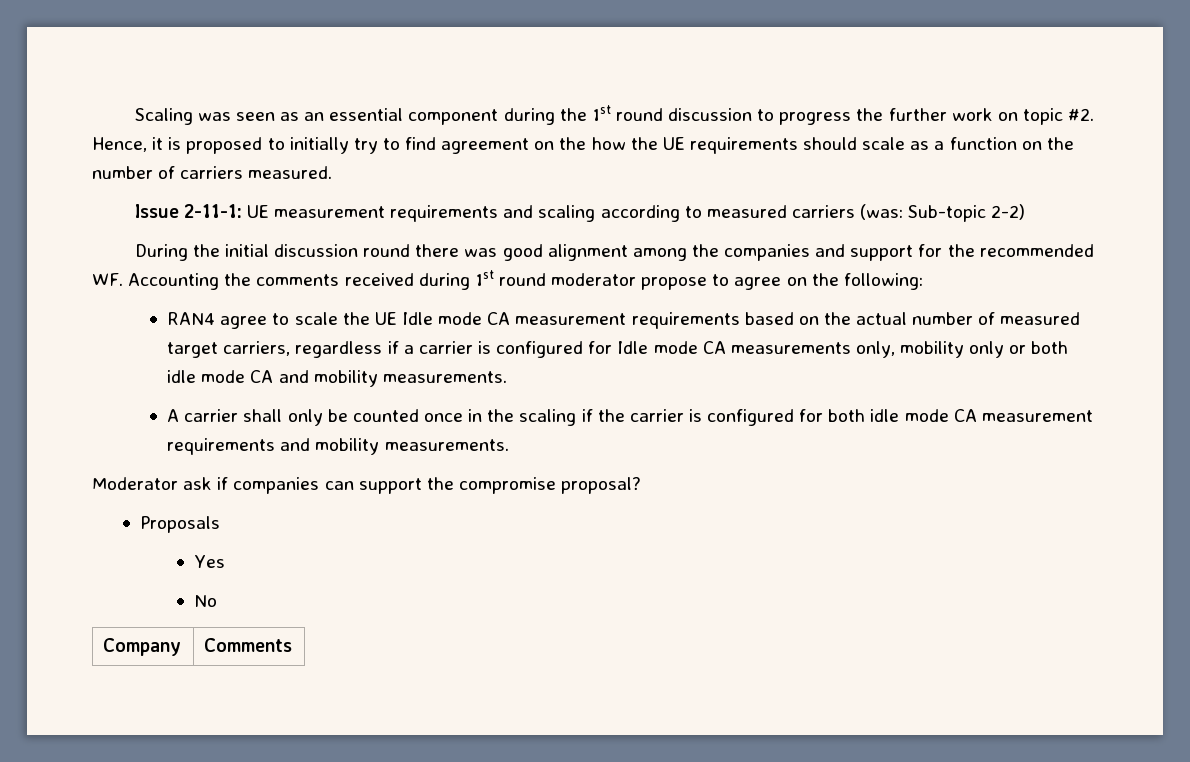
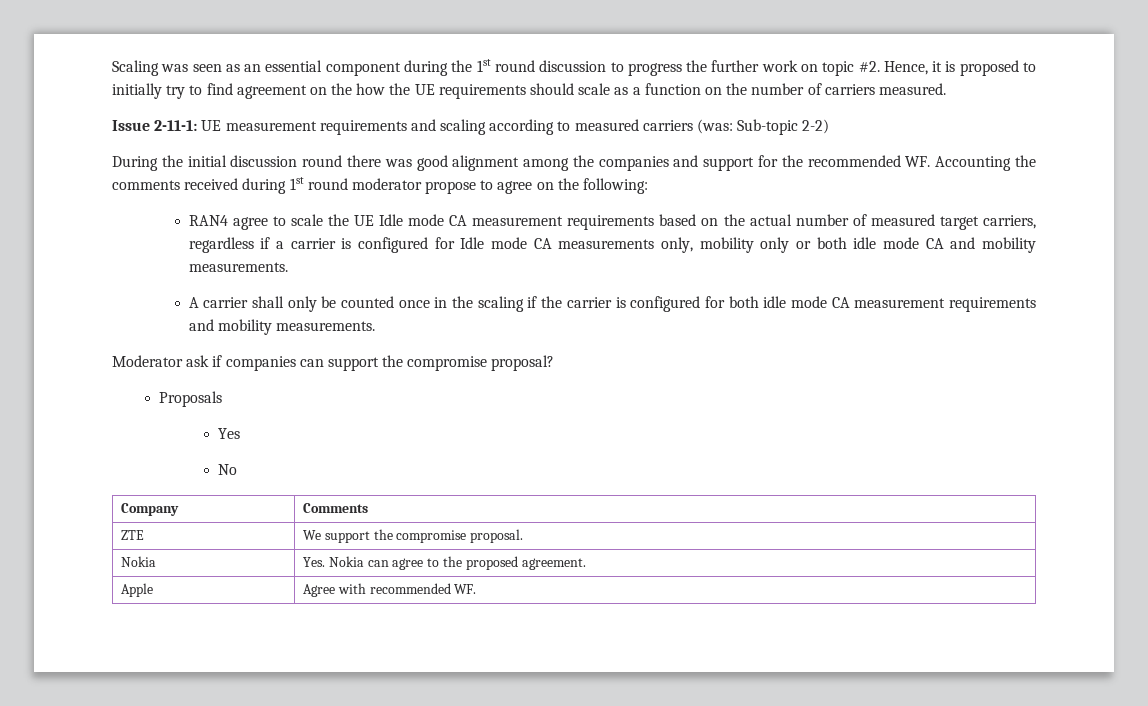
+ ZTE | We support the compromise proposal.
+ Nokia | Yes. Nokia can agree to the proposed agreement.
+ Apple | Agree with recommended WF.

